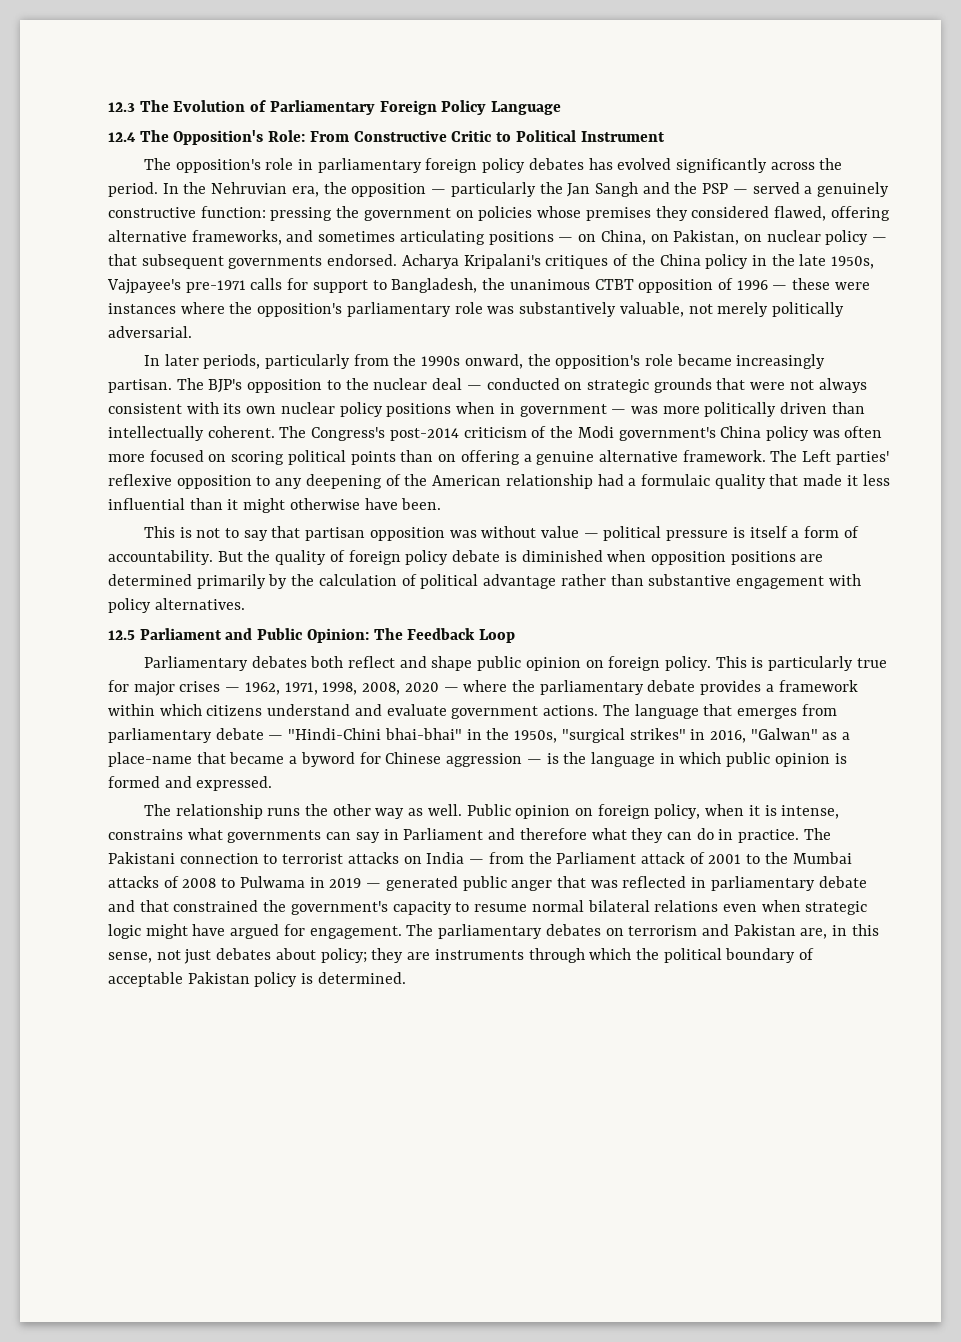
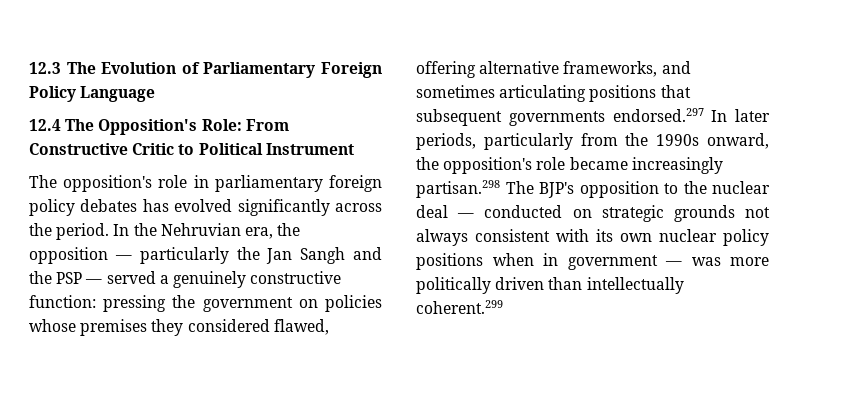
- pressing the government on policies whose premises they considered flawed, offering alternative frameworks, and sometimes articulating positions — on China, on Pakistan, on nuclear policy — that subsequent governments endorsed. Acharya Kripalani's critiques of the China policy in the late 1950s, Vajpayee's pre-1971 calls for support to Bangladesh, the unanimous CTBT opposition of 1996 — these were instances where the opposition's parliamentary role was substantively valuable, not merely politically adversarial.
- In later periods, particularly from the 1990s onward, the opposition's role became increasingly partisan. The BJP's opposition to the nuclear deal — conducted on strategic grounds that were not always consistent with its own nuclear policy positions when in government — was more politically driven than intellectually coherent. The Congress's post-2014 criticism of the Modi government's China policy was often more focused on scoring political points than on offering a genuine alternative framework. The Left parties' reflexive opposition to any deepening of the American relationship had a formulaic quality that made it less influential than it might otherwise have been.
- This is not to say that partisan opposition was without value — political pressure is itself a form of accountability. But the quality of foreign policy debate is diminished when opposition positions are determined primarily by the calculation of political advantage rather than substantive engagement with policy alternatives.
- 12.5 Parliament and Public Opinion: The Feedback Loop
- Parliamentary debates both reflect and shape public opinion on foreign policy. This is particularly true for major crises — 1962, 1971, 1998, 2008, 2020 — where the parliamentary debate provides a framework within which citizens understand and evaluate government actions. The language that emerges from parliamentary debate — "Hindi-Chini bhai-bhai" in the 1950s, "surgical strikes" in 2016, "Galwan" as a place-name that became a byword for Chinese aggression — is the language in which public opinion is formed and expressed.
- The relationship runs the other way as well. Public opinion on foreign policy, when it is intense, constrains what governments can say in Parliament and therefore what they can do in practice. The Pakistani connection to terrorist attacks on India — from the Parliament attack of 2001 to the Mumbai attacks of 2008 to Pulwama in 2019 — generated public anger that was reflected in parliamentary debate and that constrained the government's capacity to resume normal bilateral relations even when strategic logic might have argued for engagement. The parliamentary debates on terrorism and Pakistan are, in this sense, not just debates about policy; they are instruments through which the political boundary of acceptable Pakistan policy is determined.
+ pressing the government on policies whose premises they considered flawed, offering alternative frameworks, and sometimes articulating positions that subsequent governments endorsed.297 In later periods, particularly from the 1990s onward, the opposition's role became increasingly partisan.298 The BJP's opposition to the nuclear deal — conducted on strategic grounds not always consistent with its own nuclear policy positions when in government — was more politically driven than intellectually coherent.299

